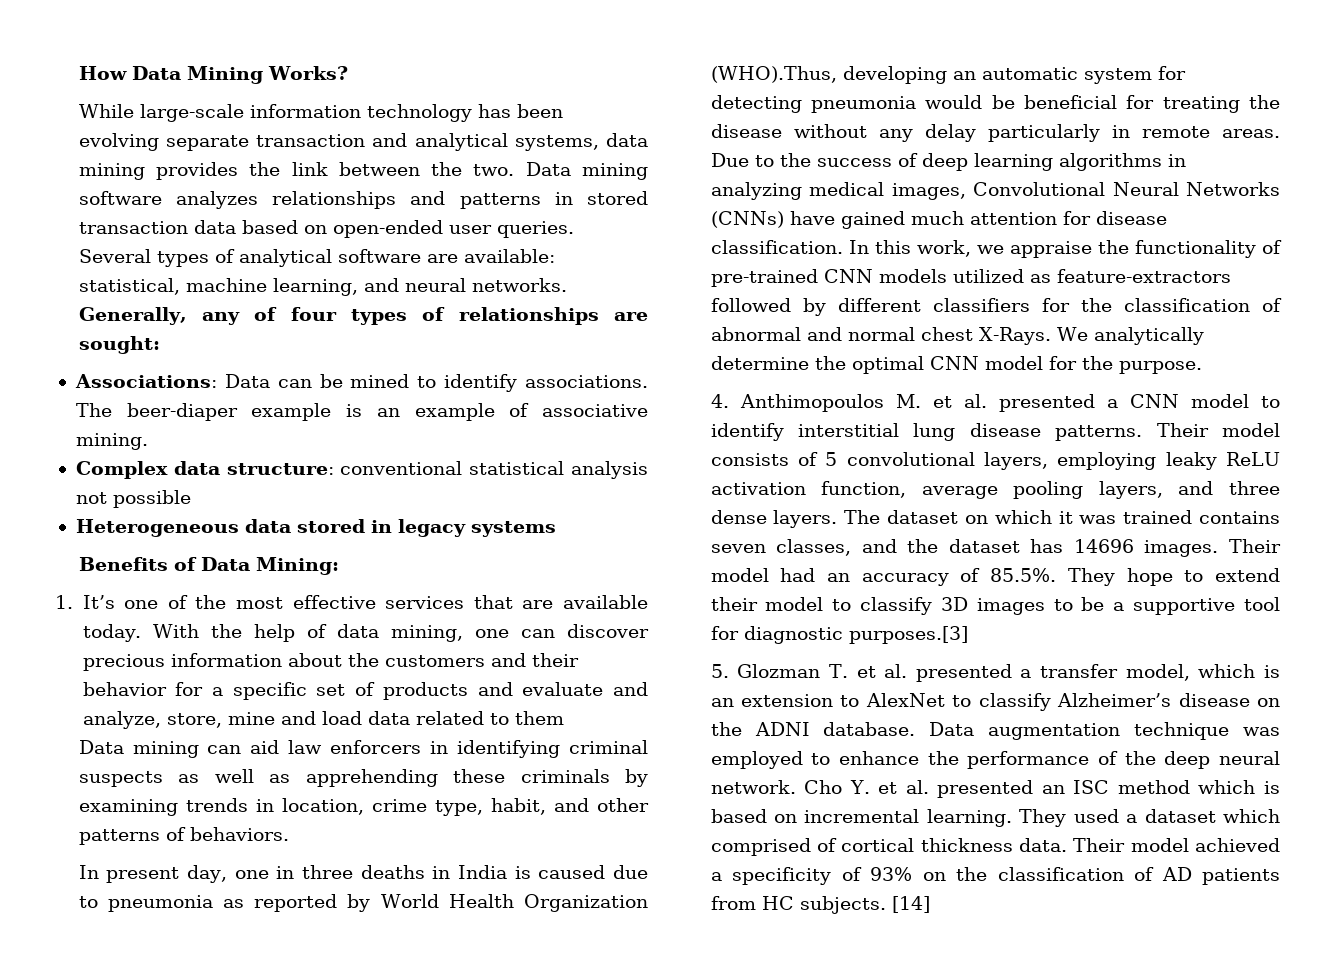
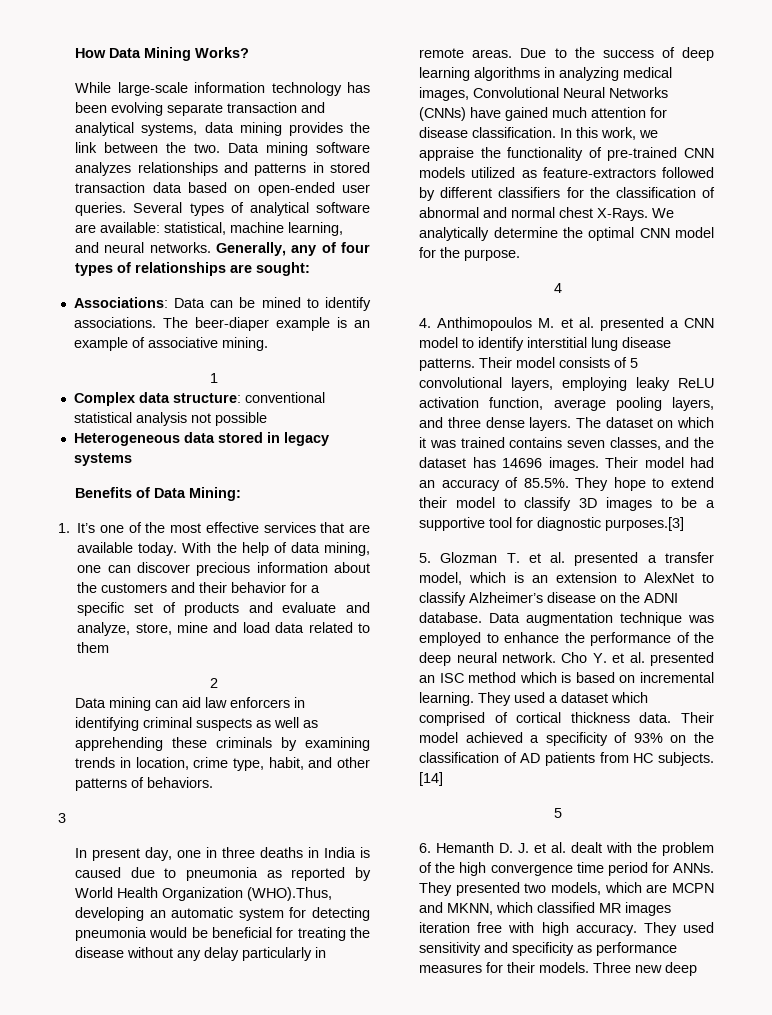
+ 1
+ 2
+ 3
+ 4
  [14]
+ 5
+ 6. Hemanth D. J. et al. dealt with the problem of the high convergence time period for ANNs. They presented two models, which are MCPN and MKNN, which classified MR images iteration free with high accuracy. They used sensitivity and specificity as performance measures for their models. Three new deep

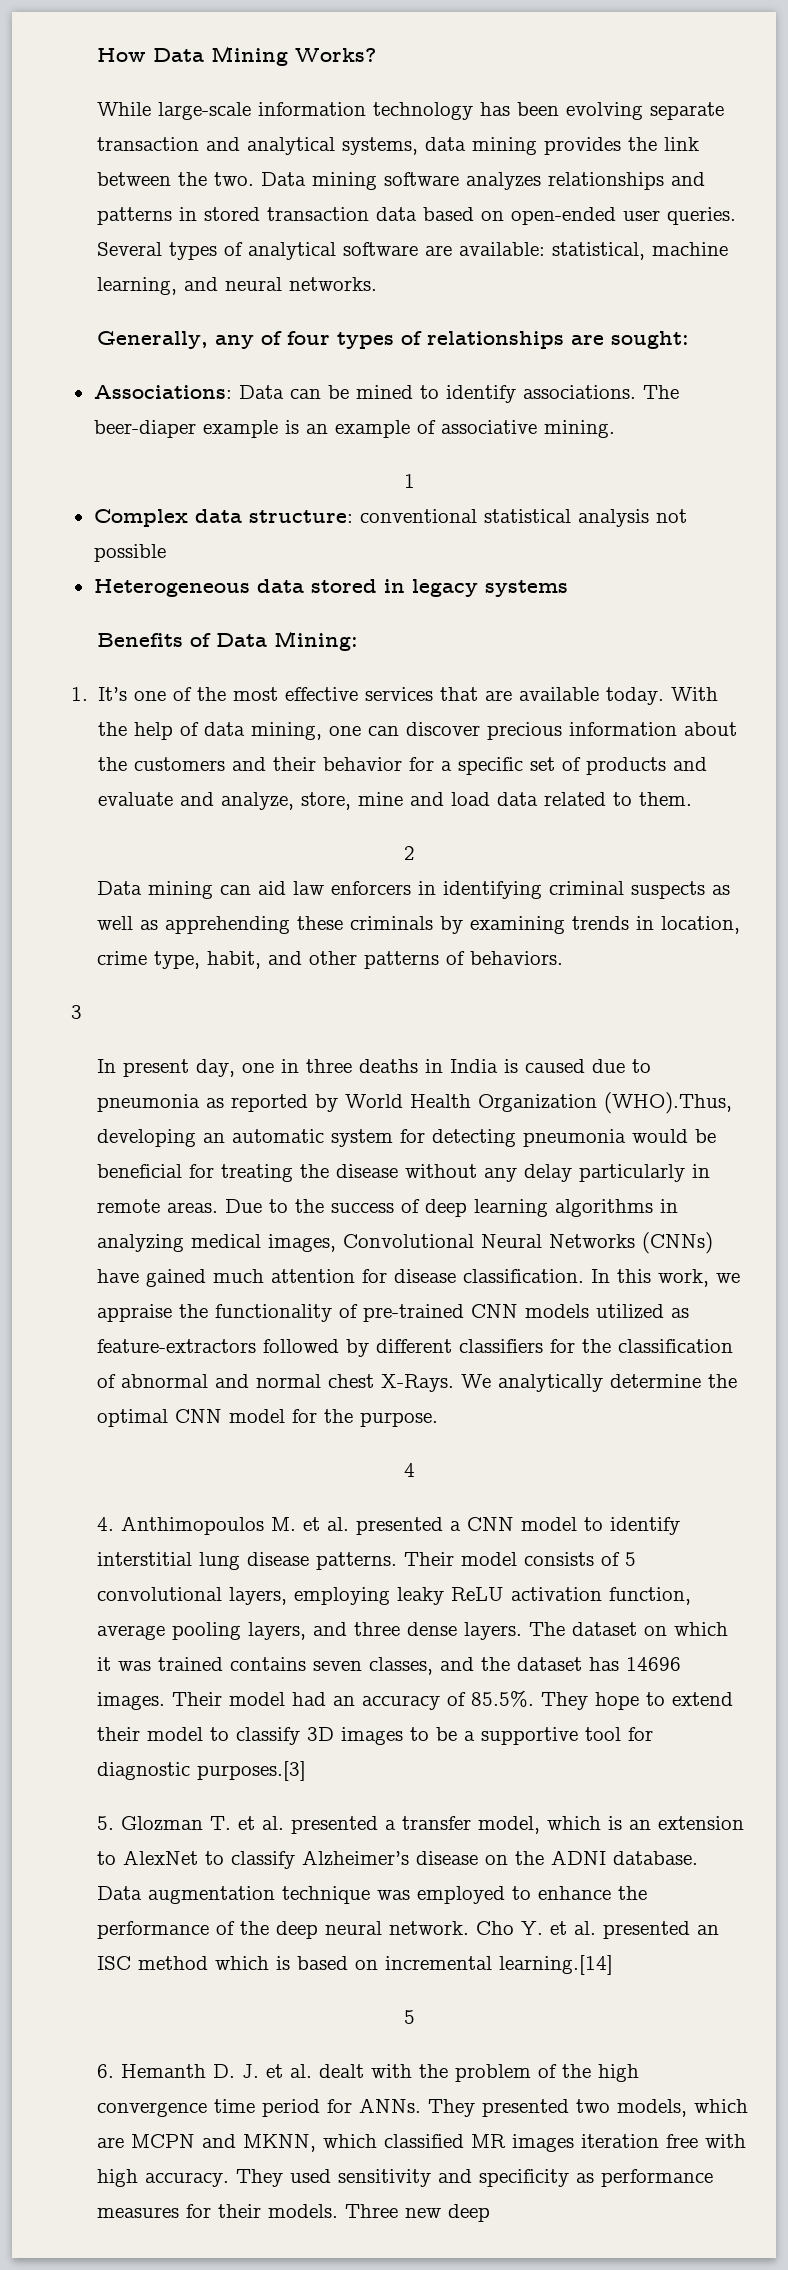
- Several types of analytical software are available: statistical, machine learning, and neural networks. Generally, any of four types of relationships are sought:
+ Several types of analytical software are available: statistical, machine learning, and neural networks.
+ Generally, any of four types of relationships are sought:
- With the help of data mining, one can discover precious information about the customers and their behavior for a specific set of products and evaluate and analyze, store, mine and load data related to them
+ With the help of data mining, one can discover precious information about the customers and their behavior for a specific set of products and evaluate and analyze, store, mine and load data related to them.
- Cho Y. et al. presented an ISC method which is based on incremental learning. They used a dataset which comprised of cortical thickness data. Their model achieved a specificity of 93% on the classification of AD patients from HC subjects. [14]
+ Cho Y. et al. presented an ISC method which is based on incremental learning.[14]

